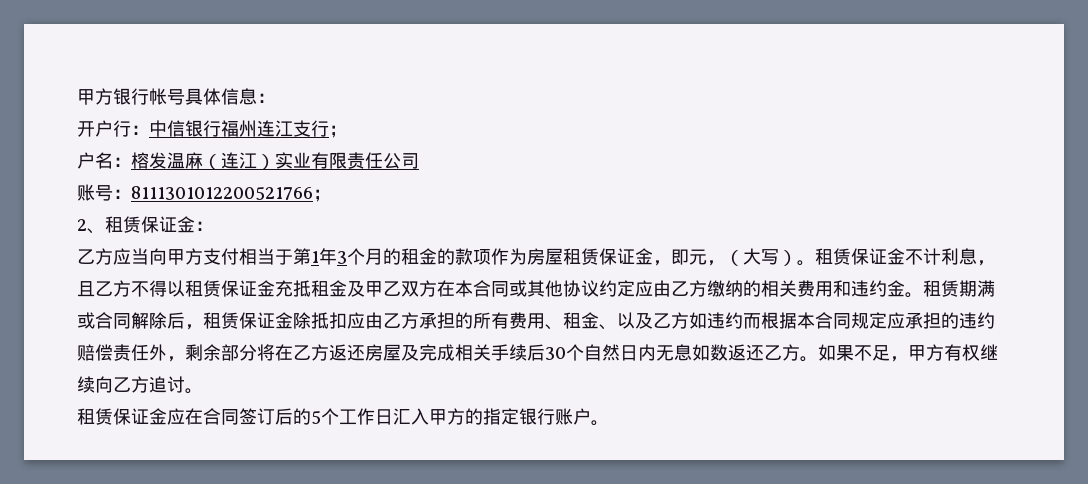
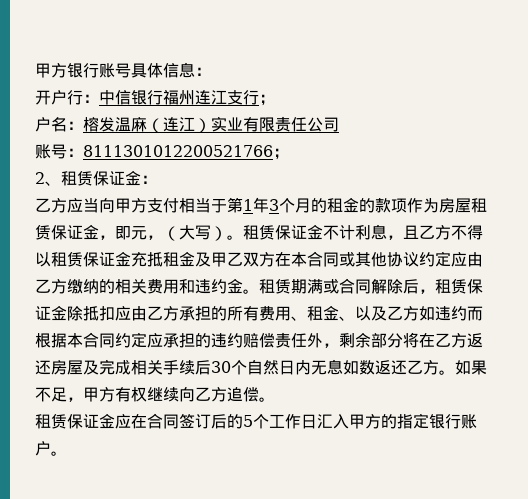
- 甲方银行帐号具体信息：
+ 甲方银行账号具体信息：
- 租赁期满或合同解除后，租赁保证金除抵扣应由乙方承担的所有费用、租金、以及乙方如违约而根据本合同规定应承担的违约赔偿责任外，剩余部分将在乙方返还房屋及完成相关手续后30个自然日内无息如数返还乙方。
+ 租赁期满或合同解除后，租赁保证金除抵扣应由乙方承担的所有费用、租金、以及乙方如违约而根据本合同约定应承担的违约赔偿责任外，剩余部分将在乙方返还房屋及完成相关手续后30个自然日内无息如数返还乙方。
- 如果不足，甲方有权继续向乙方追讨。
+ 如果不足，甲方有权继续向乙方追偿。

